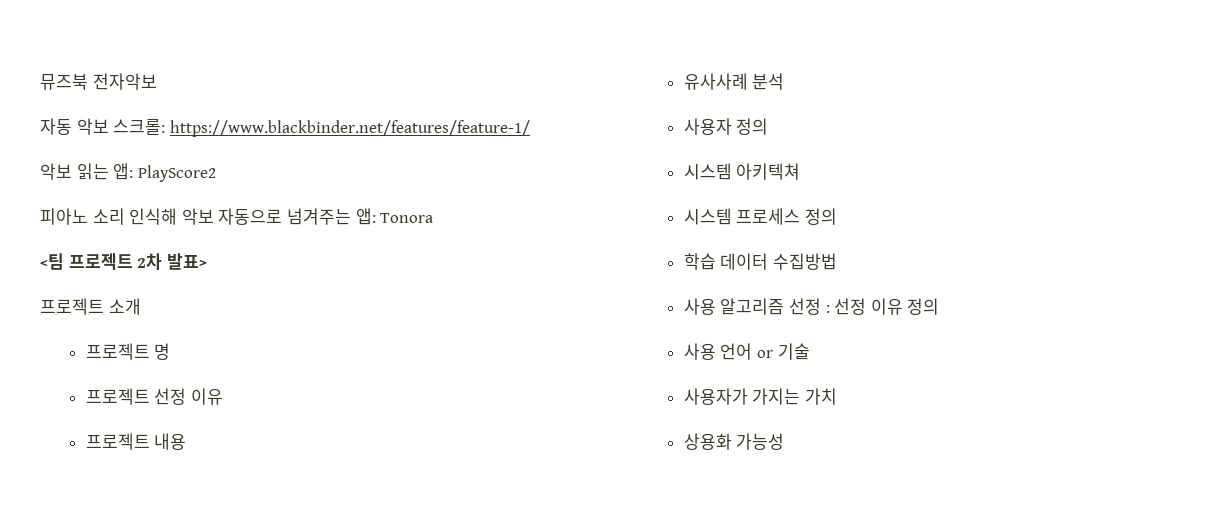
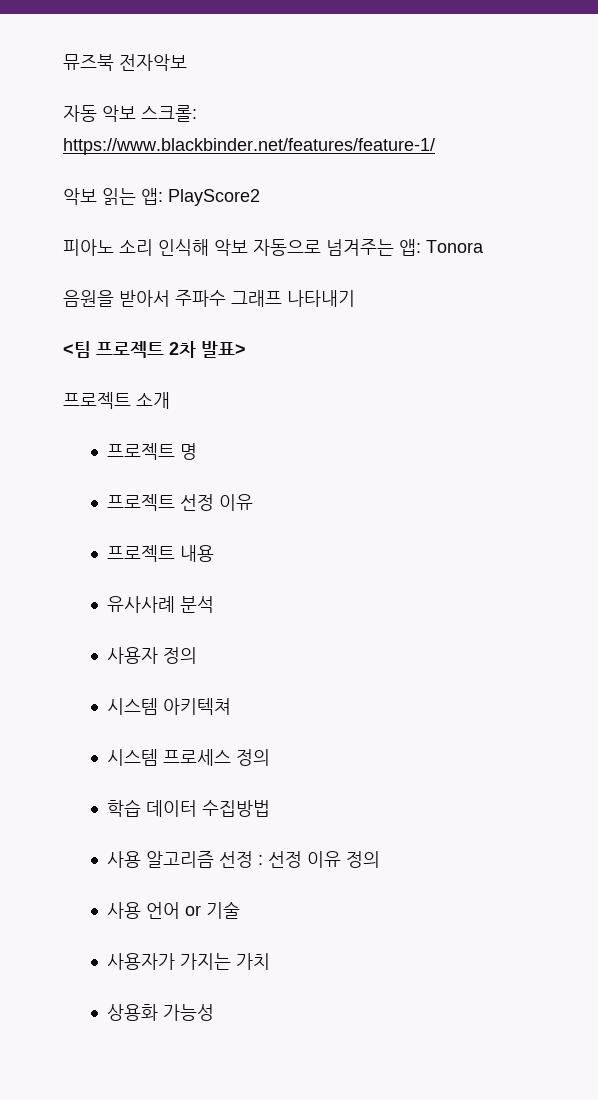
+ 음원을 받아서 주파수 그래프 나타내기

